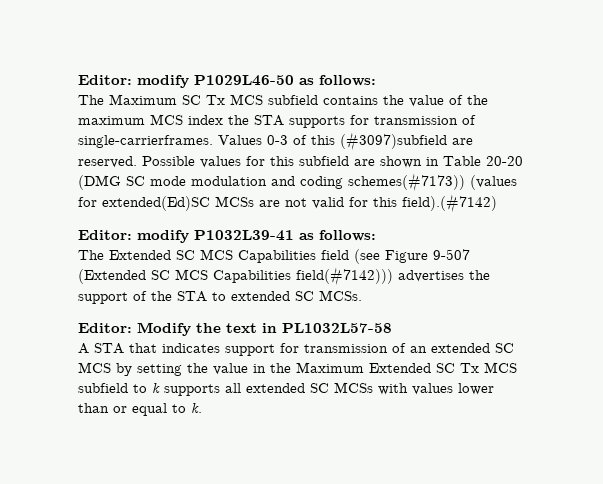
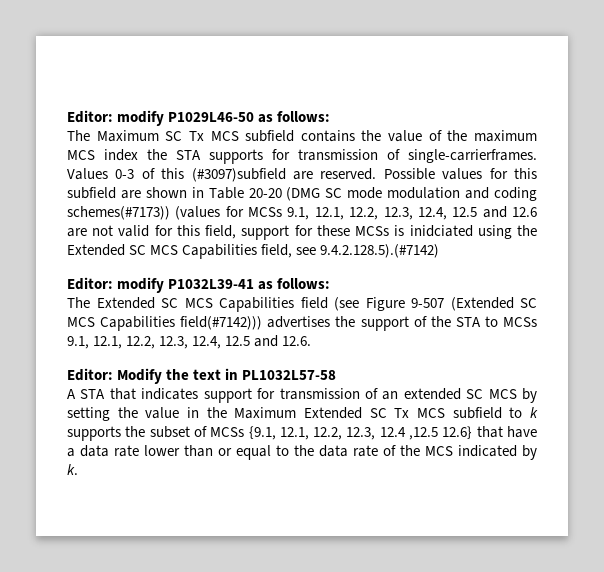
- Possible values for this subfield are shown in Table 20-20 (DMG SC mode modulation and coding schemes(#7173)) (values for extended(Ed)SC MCSs are not valid for this field).(#7142)
+ Possible values for this subfield are shown in Table 20-20 (DMG SC mode modulation and coding schemes(#7173)) (values for MCSs 9.1, 12.1, 12.2, 12.3, 12.4, 12.5 and 12.6 are not valid for this field, support for these MCSs is inidciated using the Extended SC MCS Capabilities field, see 9.4.2.128.5).(#7142)
- The Extended SC MCS Capabilities field (see Figure 9-507 (Extended SC MCS Capabilities field(#7142))) advertises the support of the STA to extended SC MCSs.
+ The Extended SC MCS Capabilities field (see Figure 9-507 (Extended SC MCS Capabilities field(#7142))) advertises the support of the STA to MCSs 9.1, 12.1, 12.2, 12.3, 12.4, 12.5 and 12.6.
- A STA that indicates support for transmission of an extended SC MCS by setting the value in the Maximum Extended SC Tx MCS subfield to k supports all extended SC MCSs with values lower than or equal to k.
+ A STA that indicates support for transmission of an extended SC MCS by setting the value in the Maximum Extended SC Tx MCS subfield to k supports the subset of MCSs {9.1, 12.1, 12.2, 12.3, 12.4 ,12.5 12.6} that have a data rate lower than or equal to the data rate of the MCS indicated by k.

